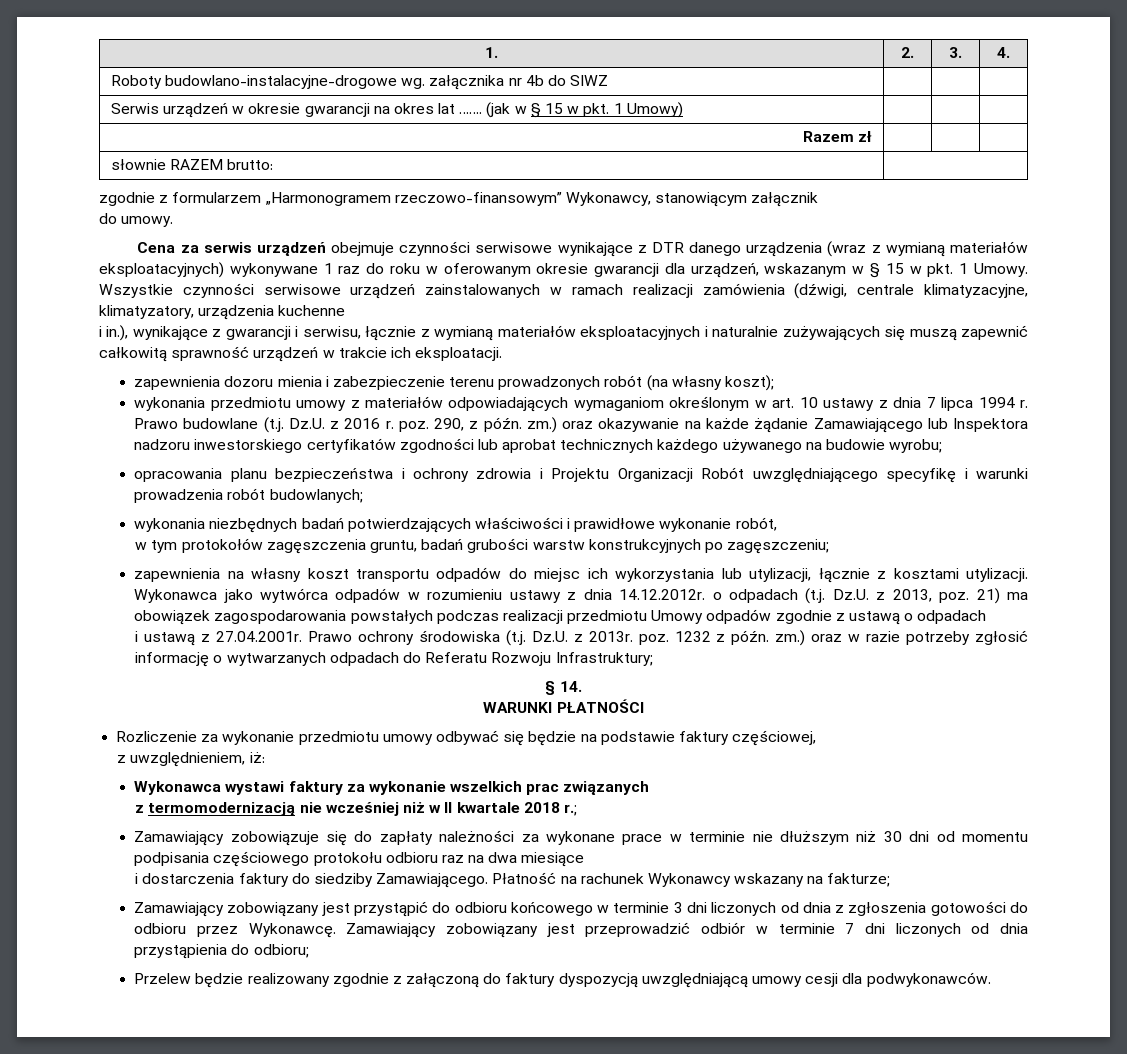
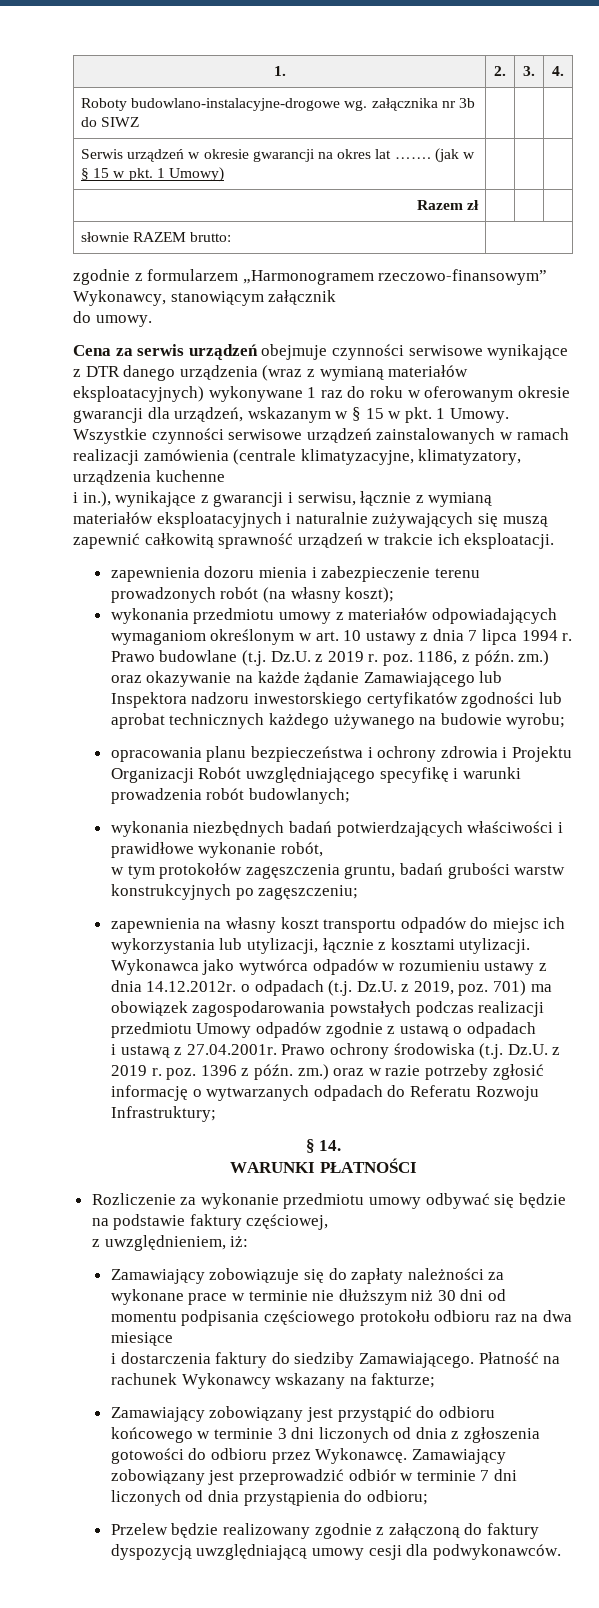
- Roboty budowlano-instalacyjne-drogowe wg. załącznika nr 4b do SIWZ | | |
+ Roboty budowlano-instalacyjne-drogowe wg. załącznika nr 3b do SIWZ | | |
- Wszystkie czynności serwisowe urządzeń zainstalowanych w ramach realizacji zamówienia (dźwigi, centrale klimatyzacyjne, klimatyzatory, urządzenia kuchenne
+ Wszystkie czynności serwisowe urządzeń zainstalowanych w ramach realizacji zamówienia (centrale klimatyzacyjne, klimatyzatory, urządzenia kuchenne
- Prawo budowlane (t.j. Dz.U. z 2016 r. poz. 290, z późn. zm.) oraz okazywanie na każde żądanie Zamawiającego lub Inspektora nadzoru inwestorskiego certyfikatów zgodności lub aprobat technicznych każdego używanego na budowie wyrobu;
+ Prawo budowlane (t.j. Dz.U. z 2019 r. poz. 1186, z późn. zm.) oraz okazywanie na każde żądanie Zamawiającego lub Inspektora nadzoru inwestorskiego certyfikatów zgodności lub aprobat technicznych każdego używanego na budowie wyrobu;
- Wykonawca jako wytwórca odpadów w rozumieniu ustawy z dnia 14.12.2012r. o odpadach (t.j. Dz.U. z 2013, poz. 21) ma obowiązek zagospodarowania powstałych podczas realizacji przedmiotu Umowy odpadów zgodnie z ustawą o odpadach
+ Wykonawca jako wytwórca odpadów w rozumieniu ustawy z dnia 14.12.2012r. o odpadach (t.j. Dz.U. z 2019, poz. 701) ma obowiązek zagospodarowania powstałych podczas realizacji przedmiotu Umowy odpadów zgodnie z ustawą o odpadach
- i ustawą z 27.04.2001r. Prawo ochrony środowiska (t.j. Dz.U. z 2013r. poz. 1232 z późn. zm.) oraz w razie potrzeby zgłosić informację o wytwarzanych odpadach do Referatu Rozwoju Infrastruktury;
+ i ustawą z 27.04.2001r. Prawo ochrony środowiska (t.j. Dz.U. z 2019 r. poz. 1396 z późn. zm.) oraz w razie potrzeby zgłosić informację o wytwarzanych odpadach do Referatu Rozwoju Infrastruktury;
- Wykonawca wystawi faktury za wykonanie wszelkich prac związanych
- z termomodernizacją nie wcześniej niż w II kwartale 2018 r.;

